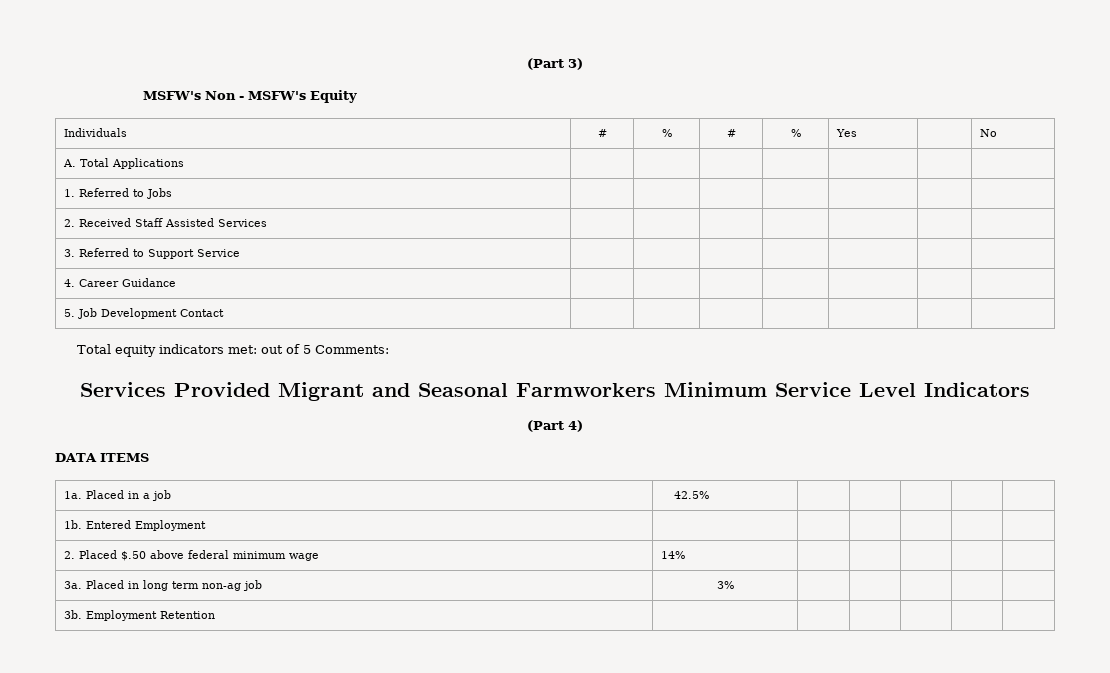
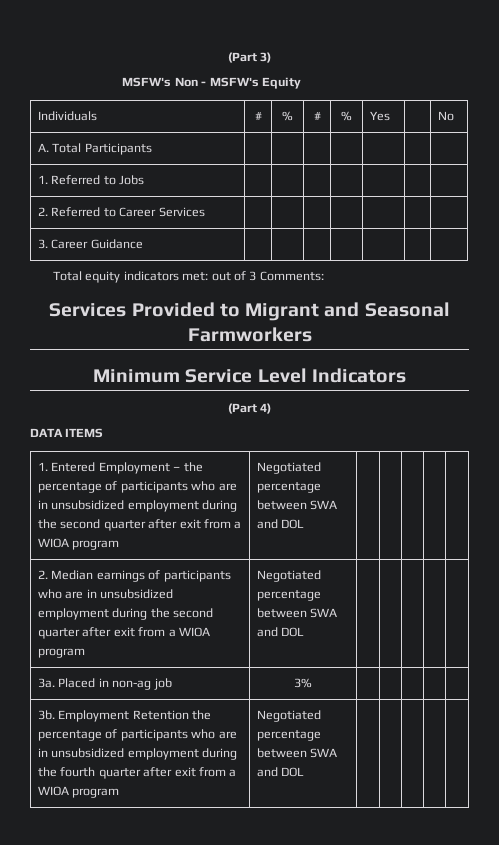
- A. Total Applications | | | | | | |
+ A. Total Participants | | | | | | |
- 2. Received Staff Assisted Services | | | | | | |
+ 2. Referred to Career Services | | | | | | |
- 3. Referred to Support Service | | | | | | |
- 4. Career Guidance | | | | | | |
- 5. Job Development Contact | | | | | | |
+ 3. Career Guidance | | | | | | |
- Total equity indicators met: out of 5 Comments:
+ Total equity indicators met: out of 3 Comments:
- Services Provided Migrant and Seasonal Farmworkers Minimum Service Level Indicators
+ Services Provided to Migrant and Seasonal Farmworkers
+ Minimum Service Level Indicators
- 1a. Placed in a job | 42.5% | | | | |
- 1b. Entered Employment | | | | | |
- 2. Placed $.50 above federal minimum wage | 14% | | | | |
+ 1. Entered Employment – the percentage of participants who are in unsubsidized employment during the second quarter after exit from a WIOA program | Negotiated percentage between SWA and DOL | | | | |
+ 2. Median earnings of participants who are in unsubsidized employment during the second quarter after exit from a WIOA program | Negotiated percentage between SWA and DOL | | | | |
- 3a. Placed in long term non-ag job | 3% | | | | |
+ 3a. Placed in non-ag job | 3% | | | | |
- 3b. Employment Retention | | | | | |
+ 3b. Employment Retention the percentage of participants who are in unsubsidized employment during the fourth quarter after exit from a WIOA program | Negotiated percentage between SWA and DOL | | | | |

